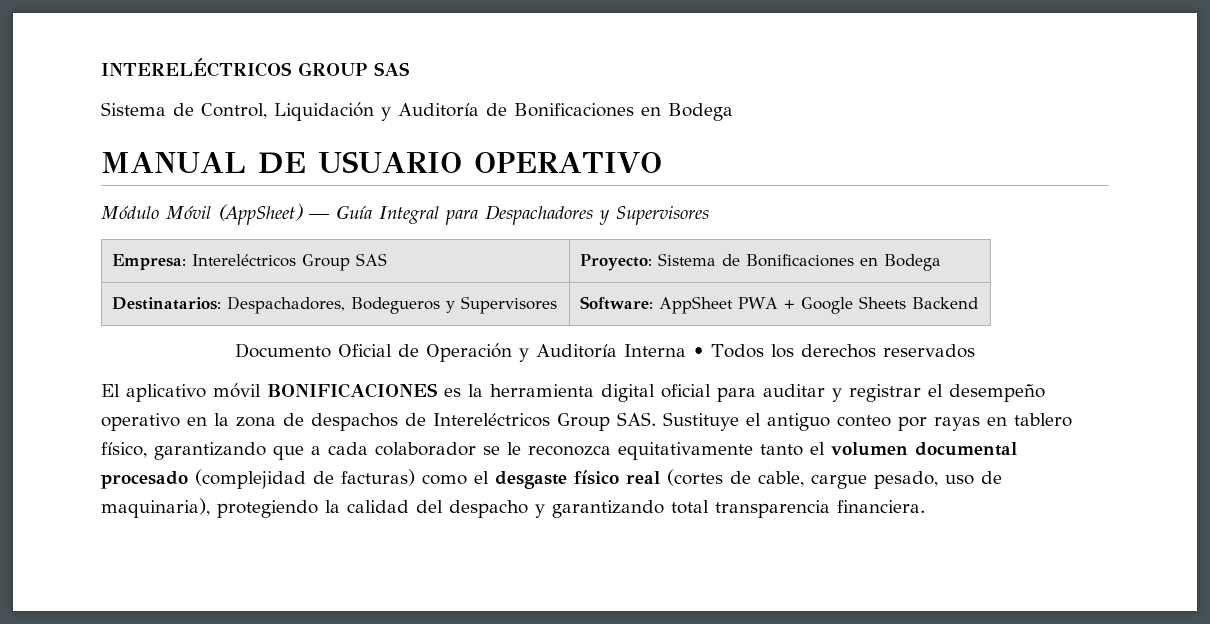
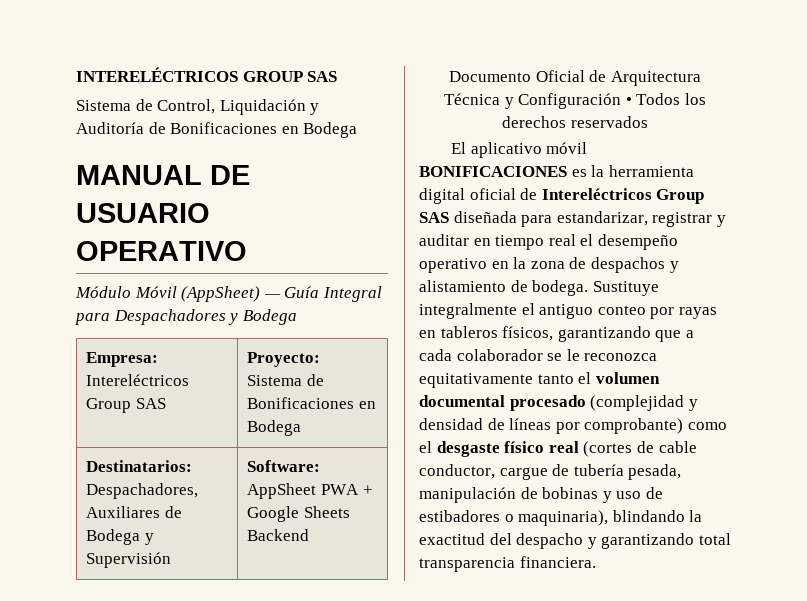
- Módulo Móvil (AppSheet) — Guía Integral para Despachadores y Supervisores
+ Módulo Móvil (AppSheet) — Guía Integral para Despachadores y Bodega
- Destinatarios: Despachadores, Bodegueros y Supervisores | Software: AppSheet PWA + Google Sheets Backend
+ Destinatarios: Despachadores, Auxiliares de Bodega y Supervisión | Software: AppSheet PWA + Google Sheets Backend
- Documento Oficial de Operación y Auditoría Interna • Todos los derechos reservados
+ Documento Oficial de Arquitectura Técnica y Configuración • Todos los derechos reservados
- El aplicativo móvil BONIFICACIONES es la herramienta digital oficial para auditar y registrar el desempeño operativo en la zona de despachos de Intereléctricos Group SAS. Sustituye el antiguo conteo por rayas en tablero físico, garantizando que a cada colaborador se le reconozca equitativamente tanto el volumen documental procesado (complejidad de facturas) como el desgaste físico real (cortes de cable, cargue pesado, uso de maquinaria), protegiendo la calidad del despacho y garantizando total transparencia financiera.
+ El aplicativo móvil BONIFICACIONES es la herramienta digital oficial de Intereléctricos Group SAS diseñada para estandarizar, registrar y auditar en tiempo real el desempeño operativo en la zona de despachos y alistamiento de bodega. Sustituye integralmente el antiguo conteo por rayas en tableros físicos, garantizando que a cada colaborador se le reconozca equitativamente tanto el volumen documental procesado (complejidad y densidad de líneas por comprobante) como el desgaste físico real (cortes de cable conductor, cargue de tubería pesada, manipulación de bobinas y uso de estibadores o maquinaria), blindando la exactitud del despacho y garantizando total transparencia financiera.

